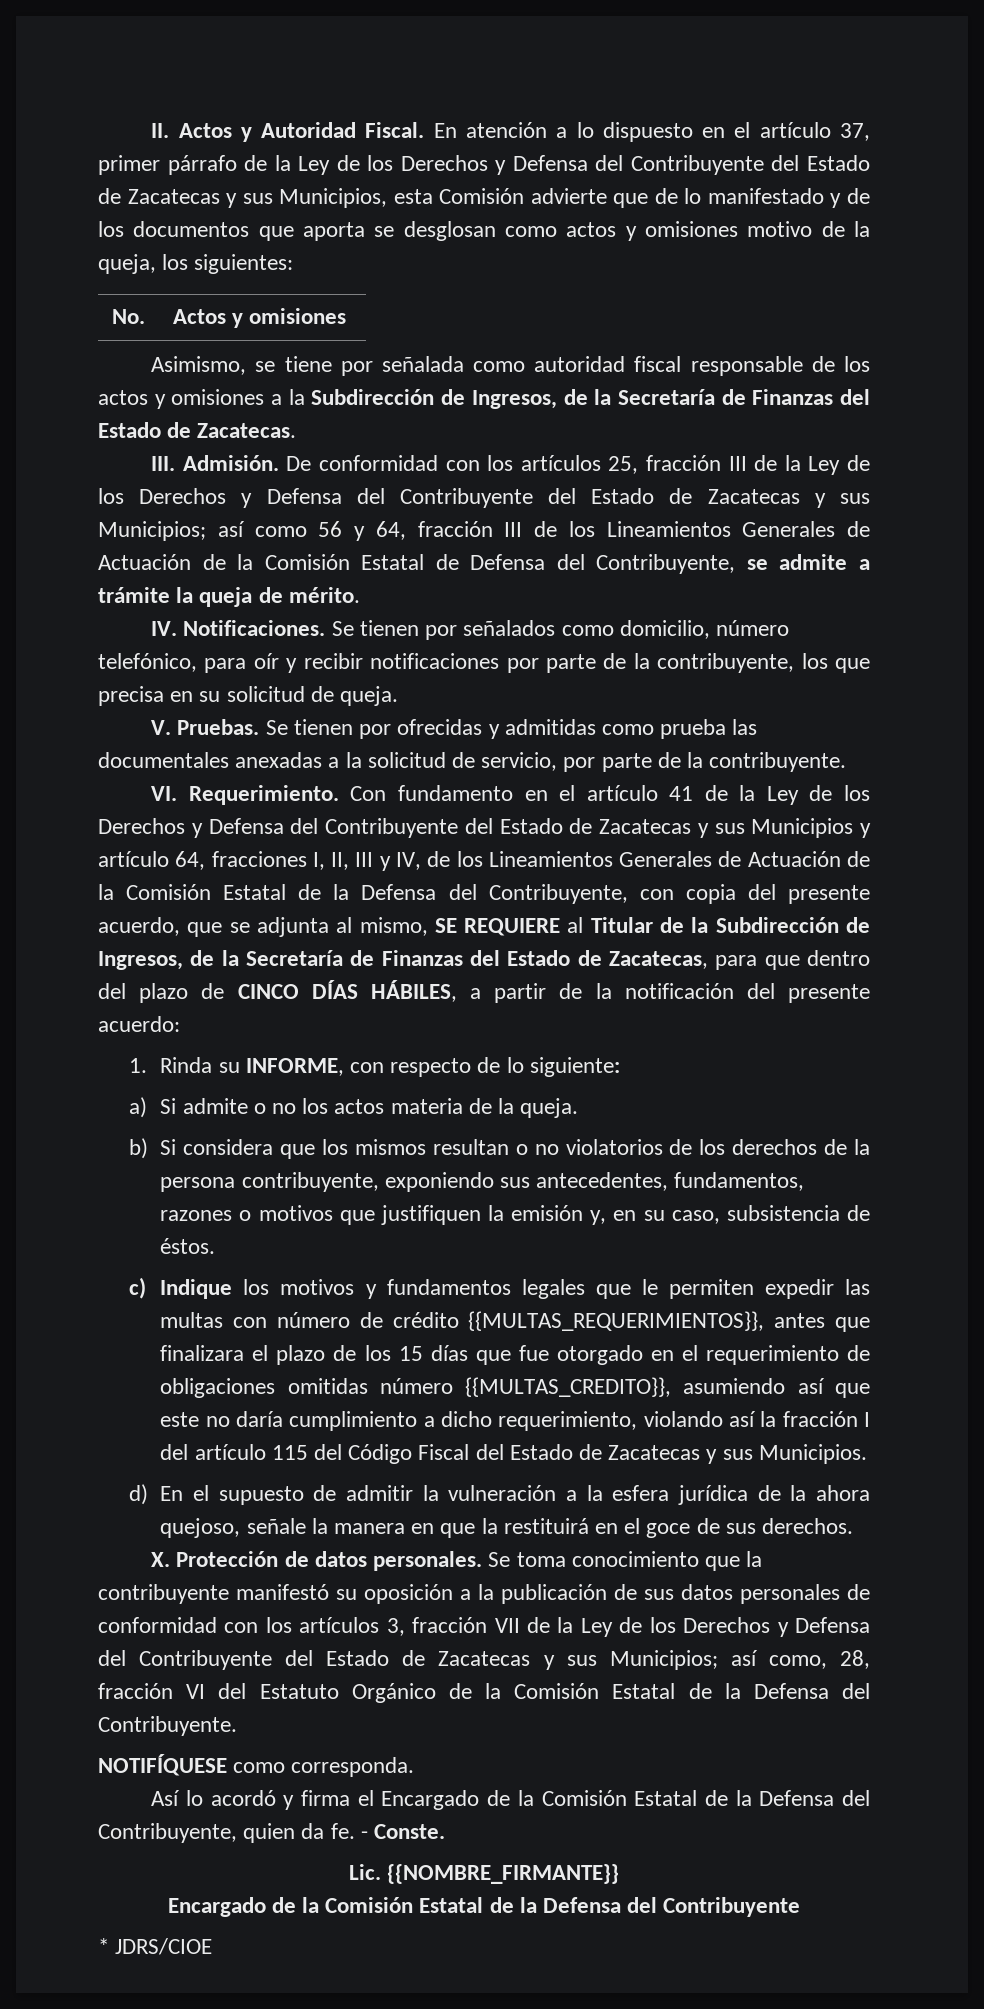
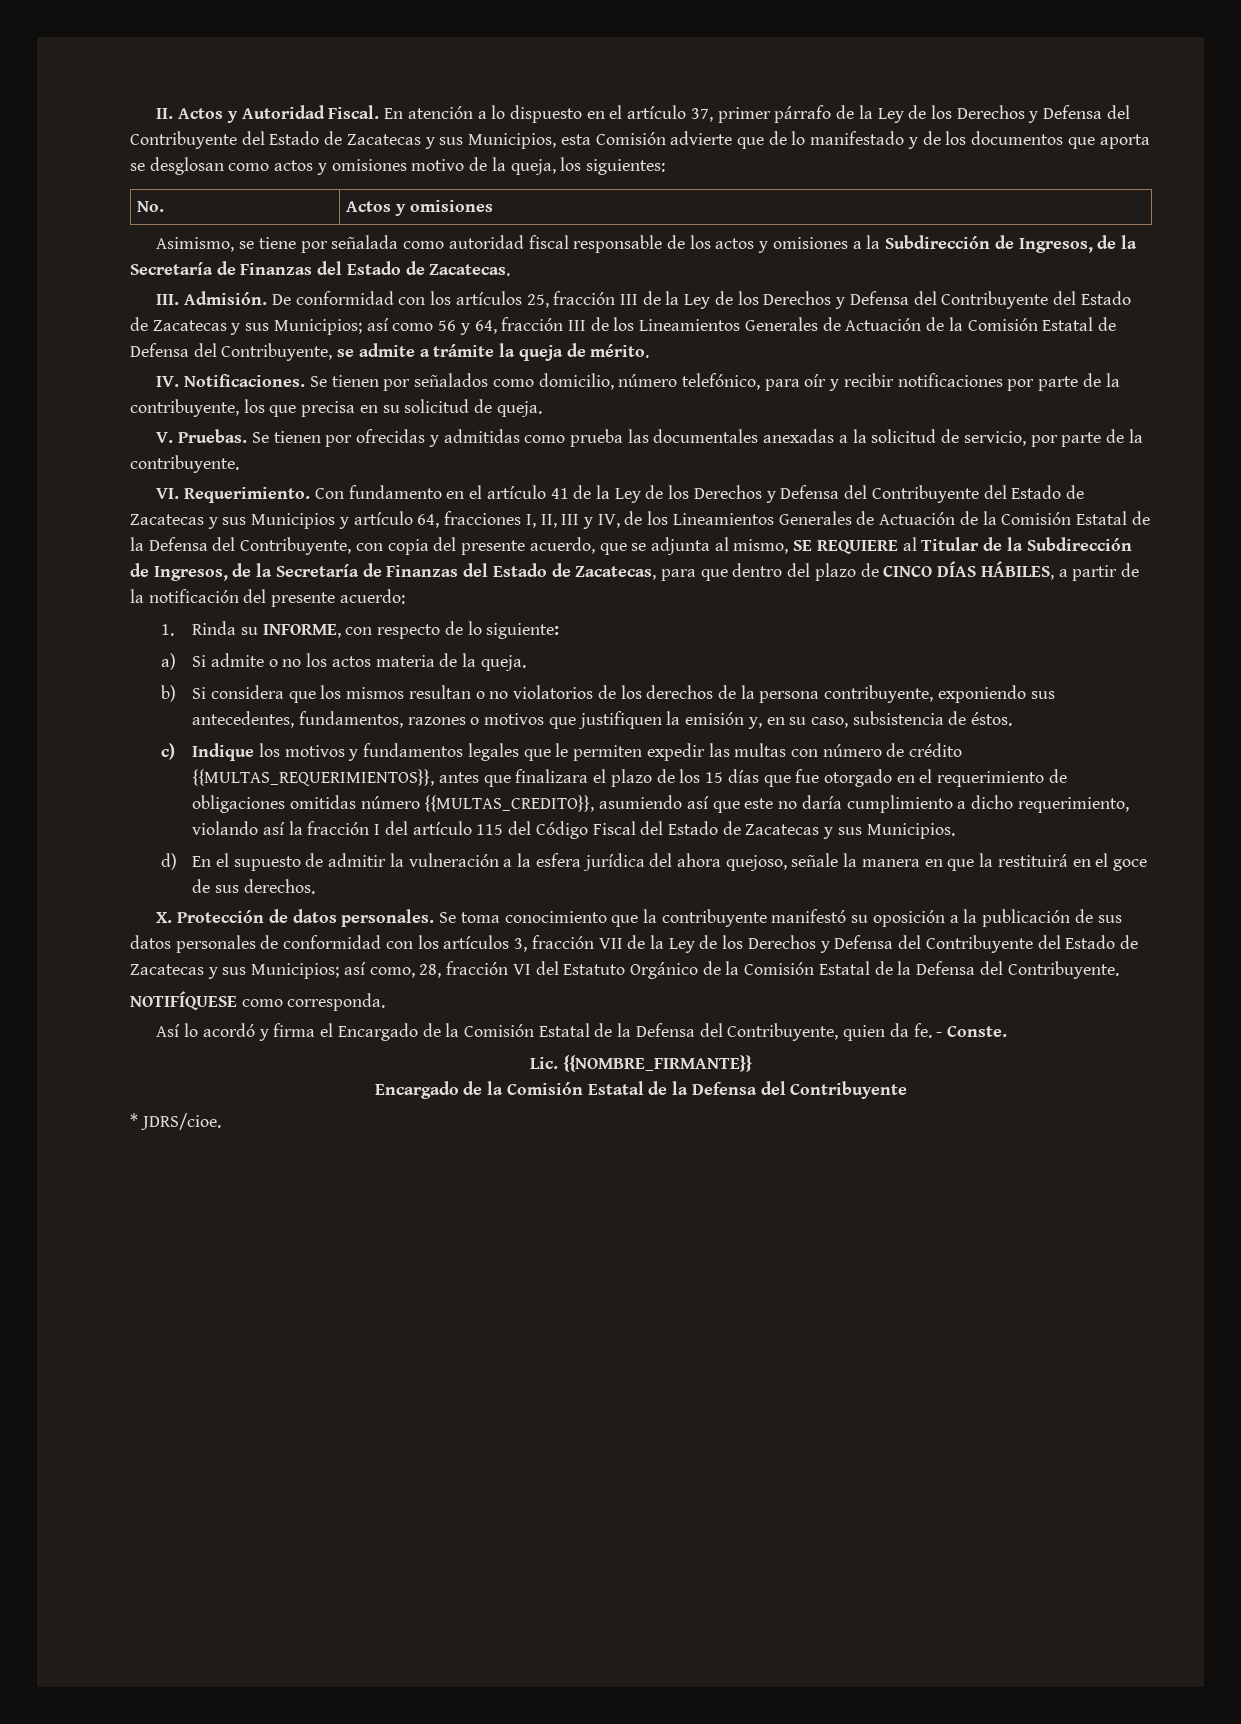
- d) En el supuesto de admitir la vulneración a la esfera jurídica de la ahora quejoso, señale la manera en que la restituirá en el goce de sus derechos.
+ d) En el supuesto de admitir la vulneración a la esfera jurídica del ahora quejoso, señale la manera en que la restituirá en el goce de sus derechos.
- * JDRS/CIOE
+ * JDRS/cioe.

